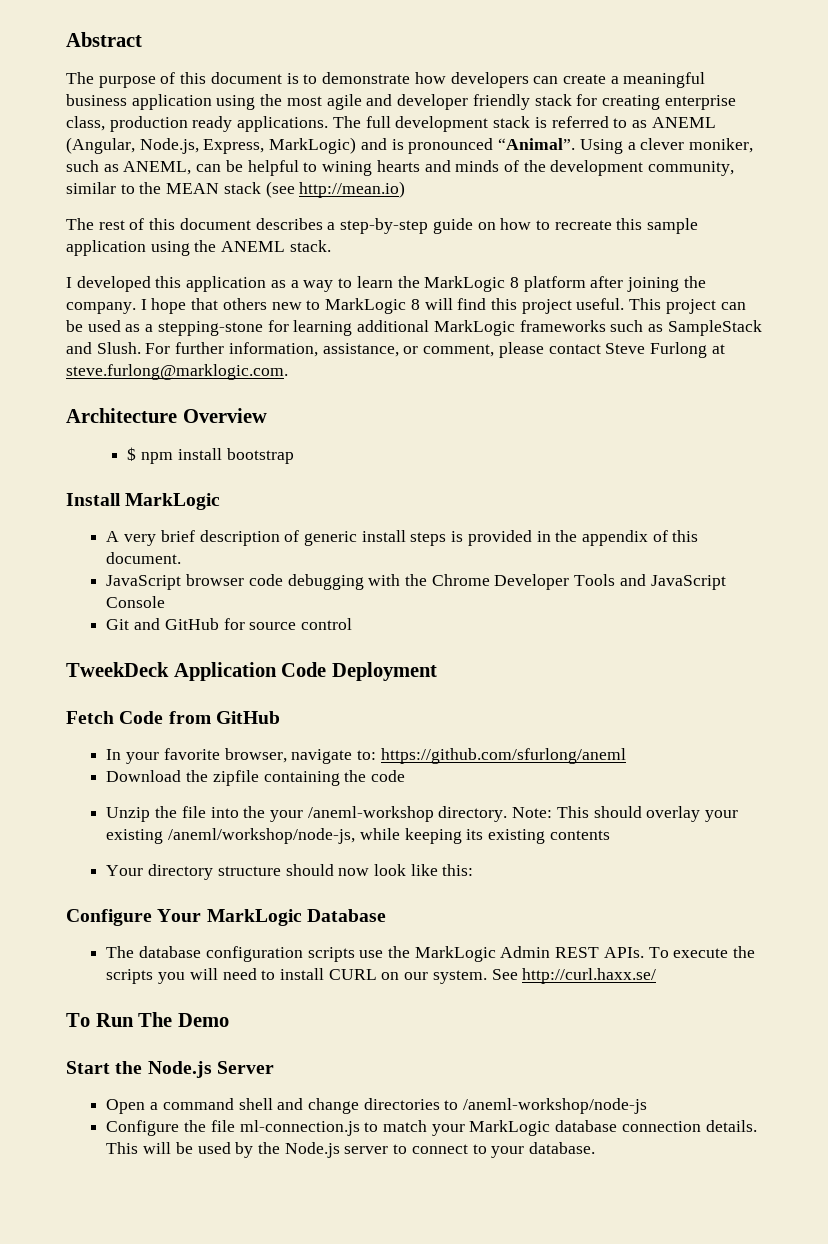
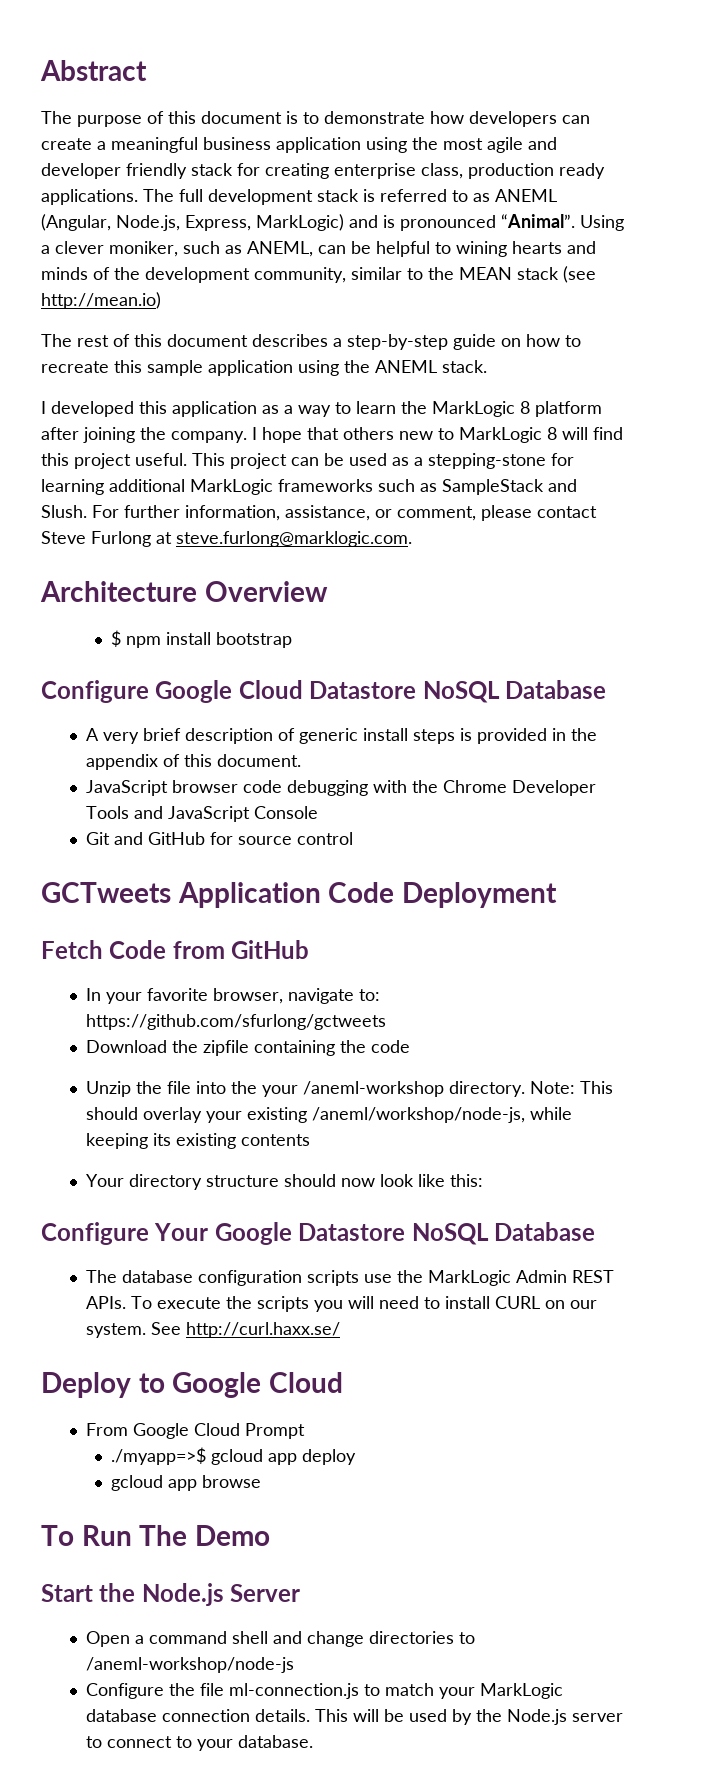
- Install MarkLogic
+ Configure Google Cloud Datastore NoSQL Database
- TweekDeck Application Code Deployment
+ GCTweets Application Code Deployment
- In your favorite browser, navigate to: https://github.com/sfurlong/aneml
+ In your favorite browser, navigate to: https://github.com/sfurlong/gctweets
- Configure Your MarkLogic Database
+ Configure Your Google Datastore NoSQL Database
+ Deploy to Google Cloud
+ From Google Cloud Prompt
+ ./myapp=>$ gcloud app deploy
+ gcloud app browse

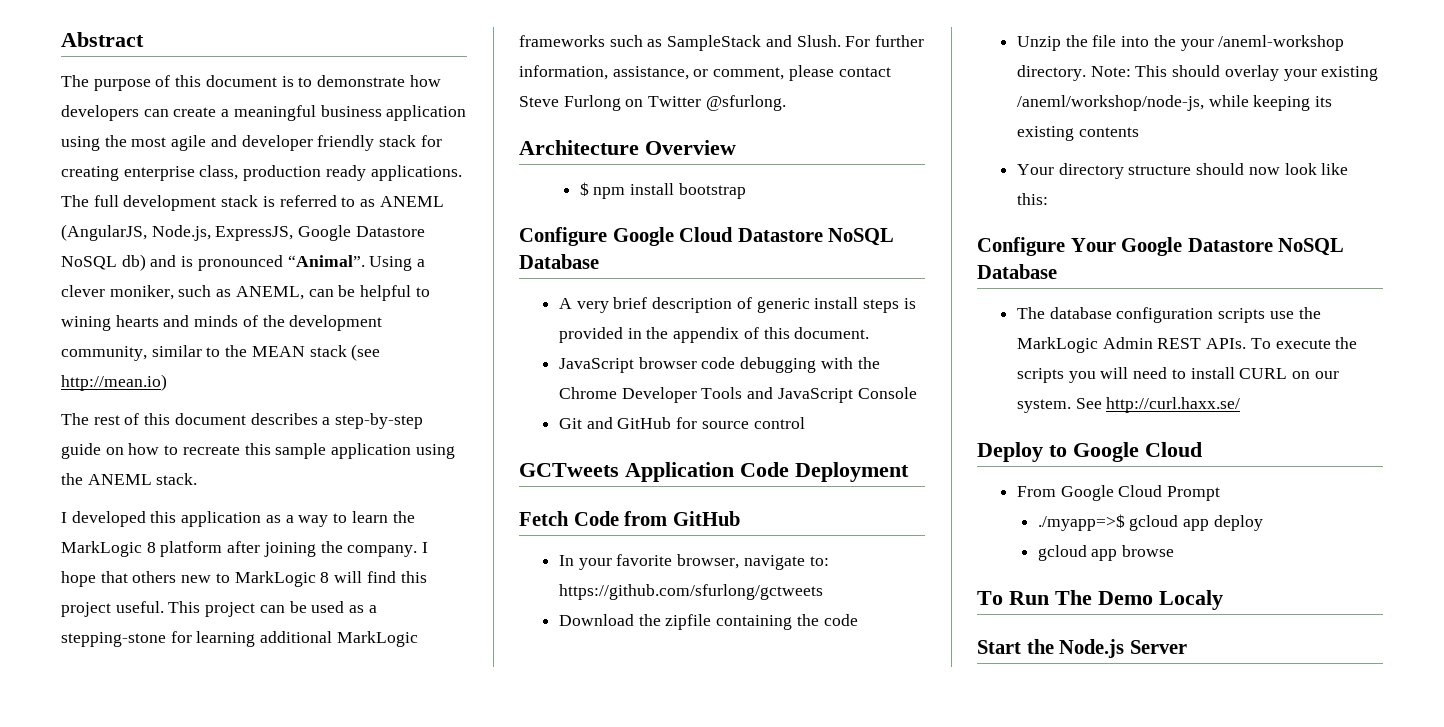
- The full development stack is referred to as ANEML (Angular, Node.js, Express, MarkLogic) and is pronounced “Animal”.
+ The full development stack is referred to as ANEML (AngularJS, Node.js, ExpressJS, Google Datastore NoSQL db) and is pronounced “Animal”.
- For further information, assistance, or comment, please contact Steve Furlong at steve.furlong@marklogic.com.
+ For further information, assistance, or comment, please contact Steve Furlong on Twitter @sfurlong.
- To Run The Demo
+ To Run The Demo Localy
- Open a command shell and change directories to /aneml-workshop/node-js
- Configure the file ml-connection.js to match your MarkLogic database connection details. This will be used by the Node.js server to connect to your database.

